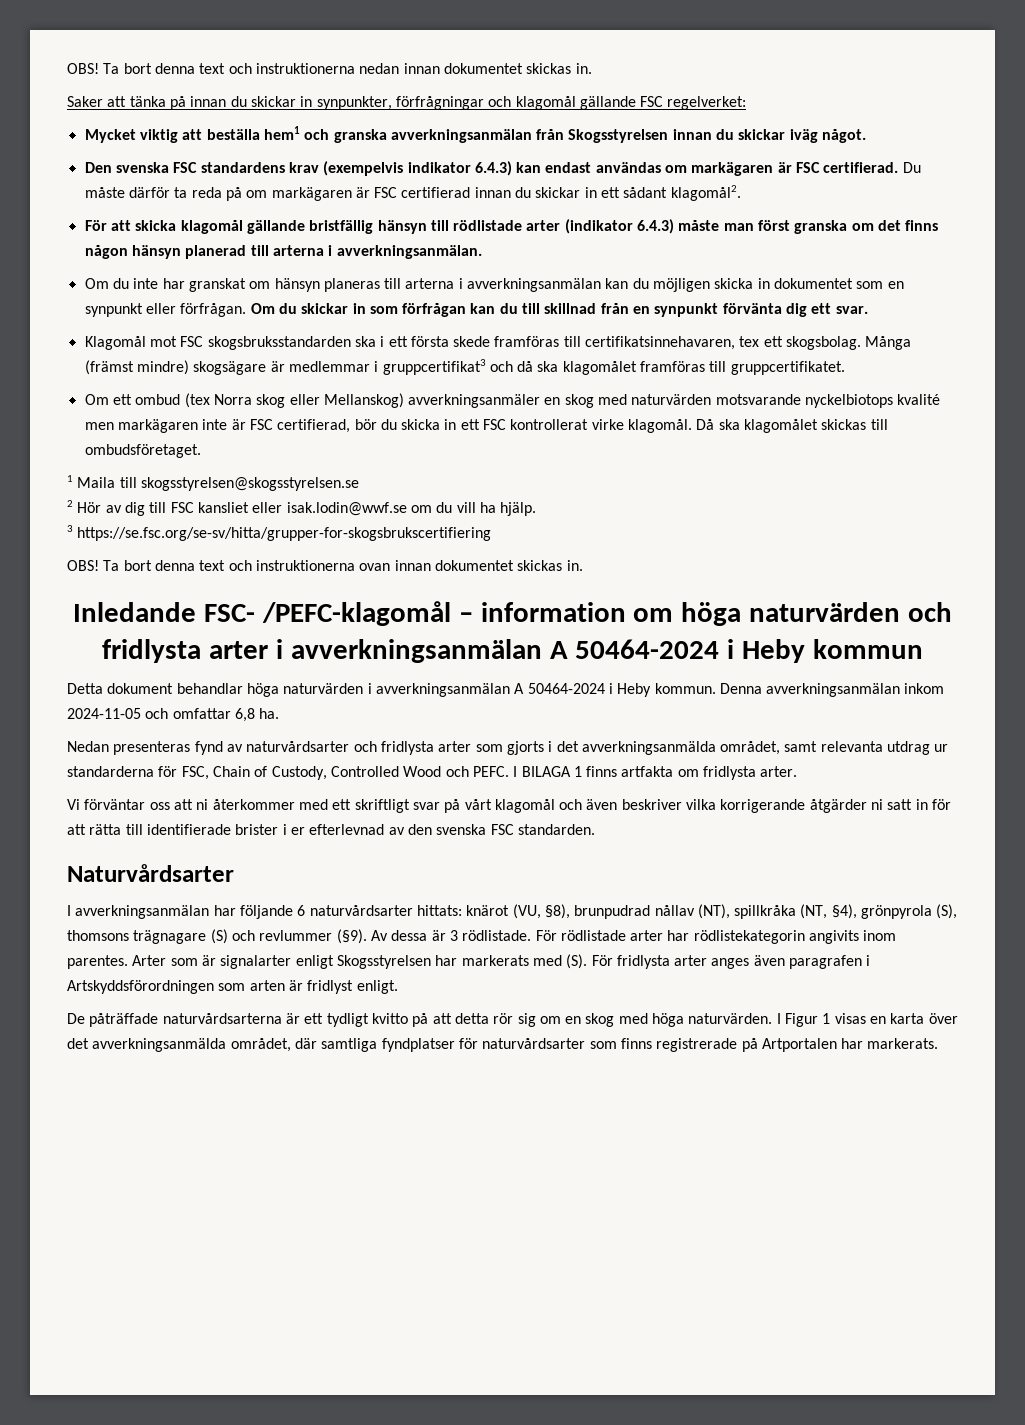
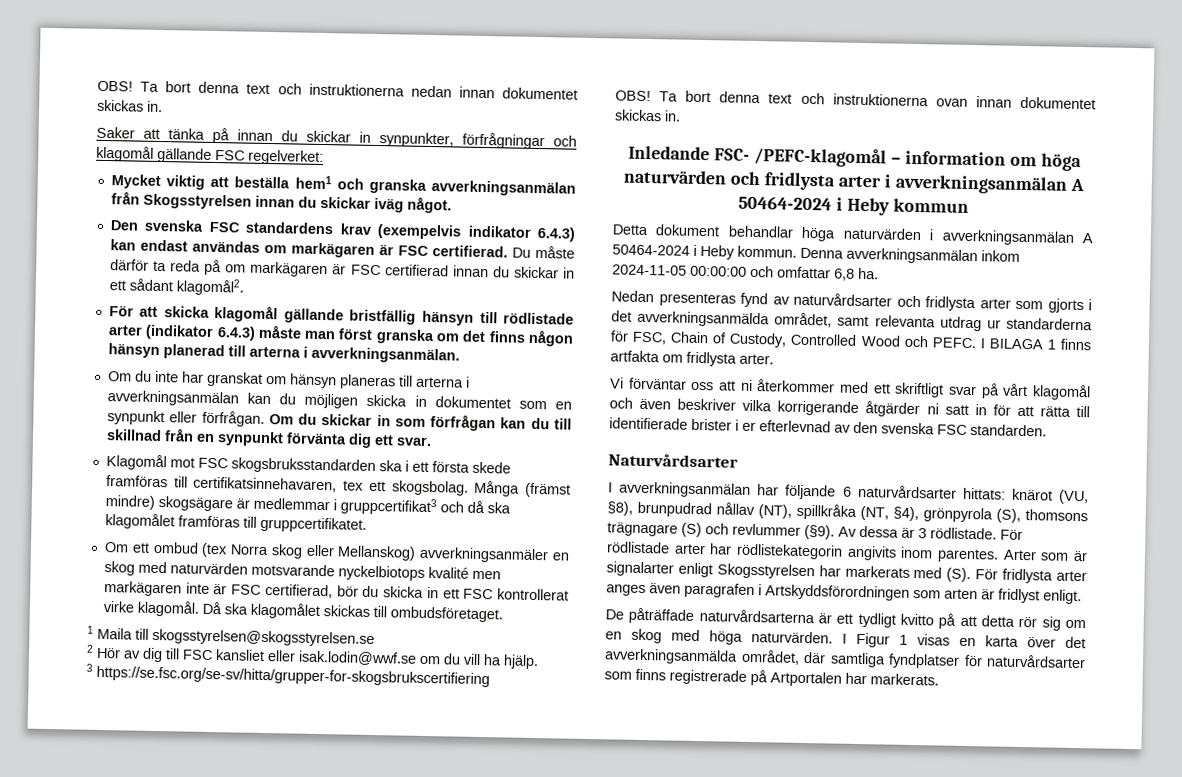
- Denna avverkningsanmälan inkom 2024-11-05 och omfattar 6,8 ha.
+ Denna avverkningsanmälan inkom 2024-11-05 00:00:00 och omfattar 6,8 ha.

